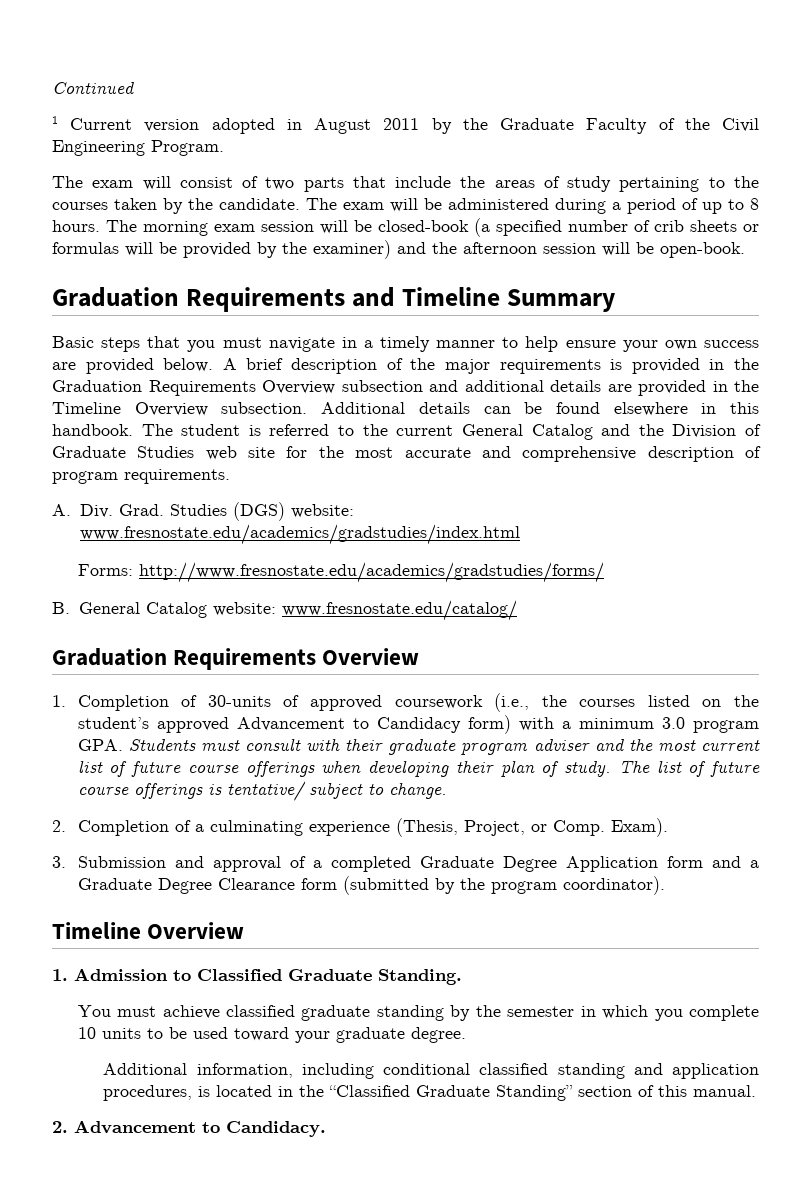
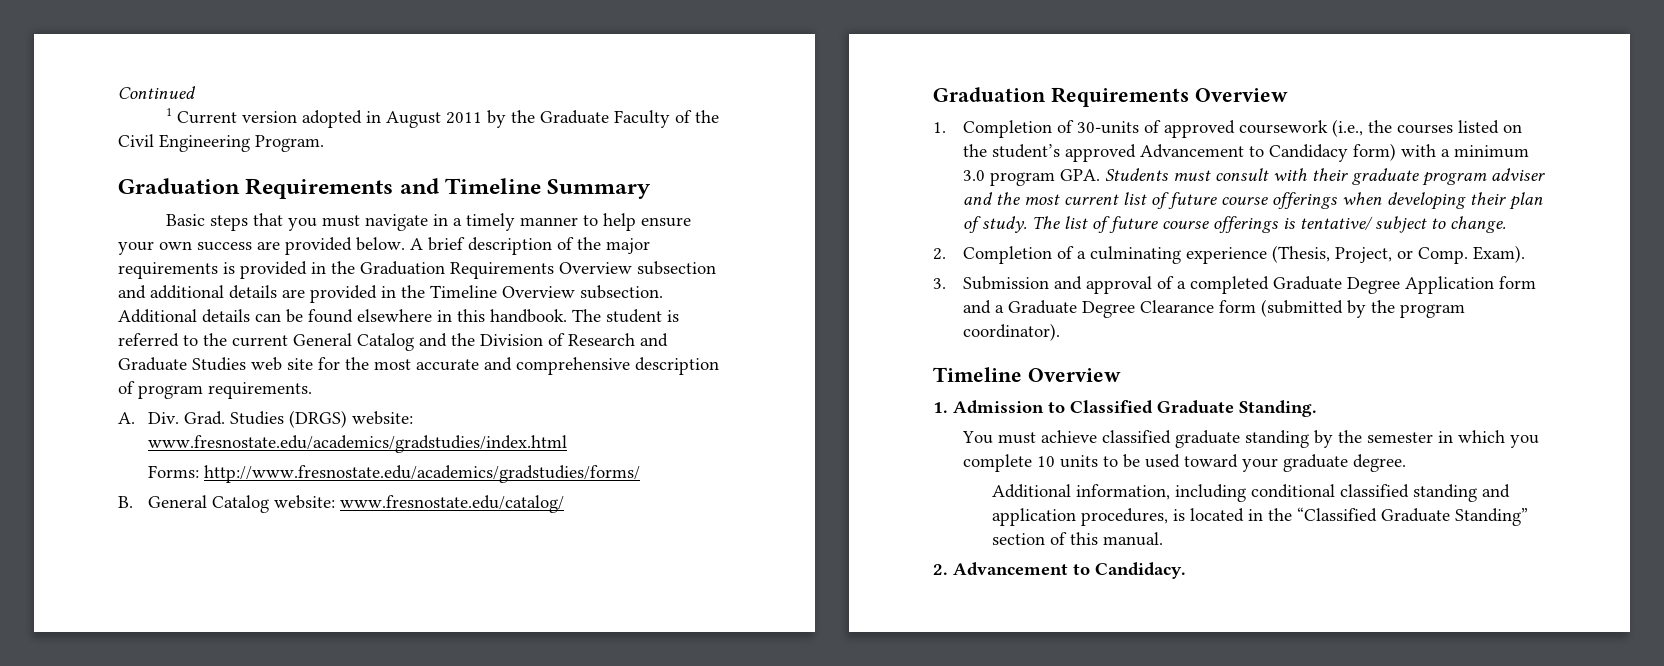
- The exam will consist of two parts that include the areas of study pertaining to the courses taken by the candidate. The exam will be administered during a period of up to 8 hours. The morning exam session will be closed-book (a specified number of crib sheets or formulas will be provided by the examiner) and the afternoon session will be open-book.
- The student is referred to the current General Catalog and the Division of Graduate Studies web site for the most accurate and comprehensive description of program requirements.
+ The student is referred to the current General Catalog and the Division of Research and Graduate Studies web site for the most accurate and comprehensive description of program requirements.
- Studies (DGS) website: www.fresnostate.edu/academics/gradstudies/index.html
+ Studies (DRGS) website: www.fresnostate.edu/academics/gradstudies/index.html

